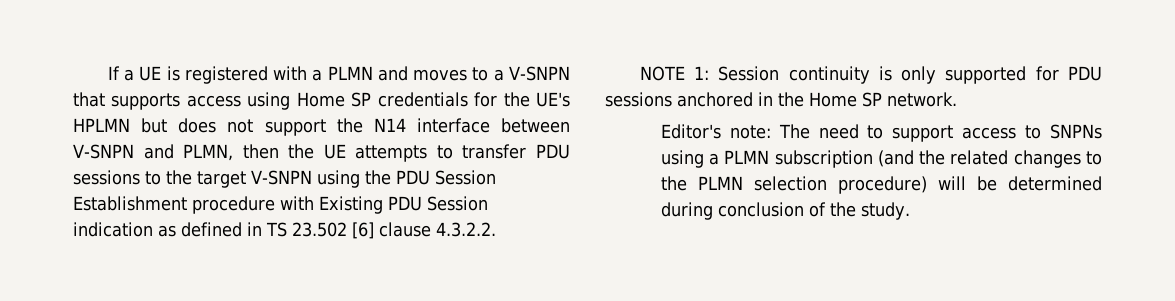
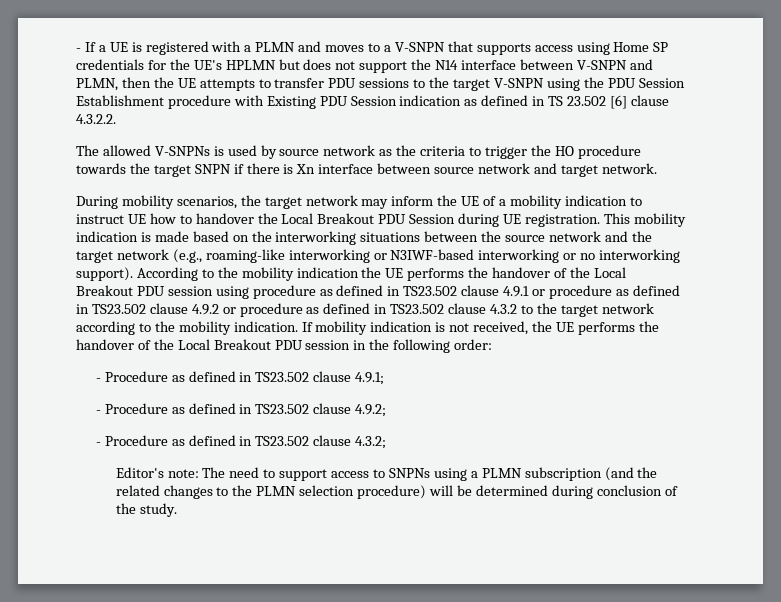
- If a UE is registered with a PLMN and moves to a V-SNPN that supports access using Home SP credentials for the UE's HPLMN but does not support the N14 interface between V-SNPN and PLMN, then the UE attempts to transfer PDU sessions to the target V-SNPN using the PDU Session Establishment procedure with Existing PDU Session indication as defined in TS 23.502 [6] clause 4.3.2.2.
+ - If a UE is registered with a PLMN and moves to a V-SNPN that supports access using Home SP credentials for the UE's HPLMN but does not support the N14 interface between V-SNPN and PLMN, then the UE attempts to transfer PDU sessions to the target V-SNPN using the PDU Session Establishment procedure with Existing PDU Session indication as defined in TS 23.502 [6] clause 4.3.2.2.
- NOTE 1: Session continuity is only supported for PDU sessions anchored in the Home SP network.
+ The allowed V-SNPNs is used by source network as the criteria to trigger the HO procedure towards the target SNPN if there is Xn interface between source network and target network.
+ During mobility scenarios, the target network may inform the UE of a mobility indication to instruct UE how to handover the Local Breakout PDU Session during UE registration. This mobility indication is made based on the interworking situations between the source network and the target network (e.g., roaming-like interworking or N3IWF-based interworking or no interworking support). According to the mobility indication the UE performs the handover of the Local Breakout PDU session using procedure as defined in TS23.502 clause 4.9.1 or procedure as defined in TS23.502 clause 4.9.2 or procedure as defined in TS23.502 clause 4.3.2 to the target network according to the mobility indication. If mobility indication is not received, the UE performs the handover of the Local Breakout PDU session in the following order:
+ - Procedure as defined in TS23.502 clause 4.9.1;
+ - Procedure as defined in TS23.502 clause 4.9.2;
+ - Procedure as defined in TS23.502 clause 4.3.2;

